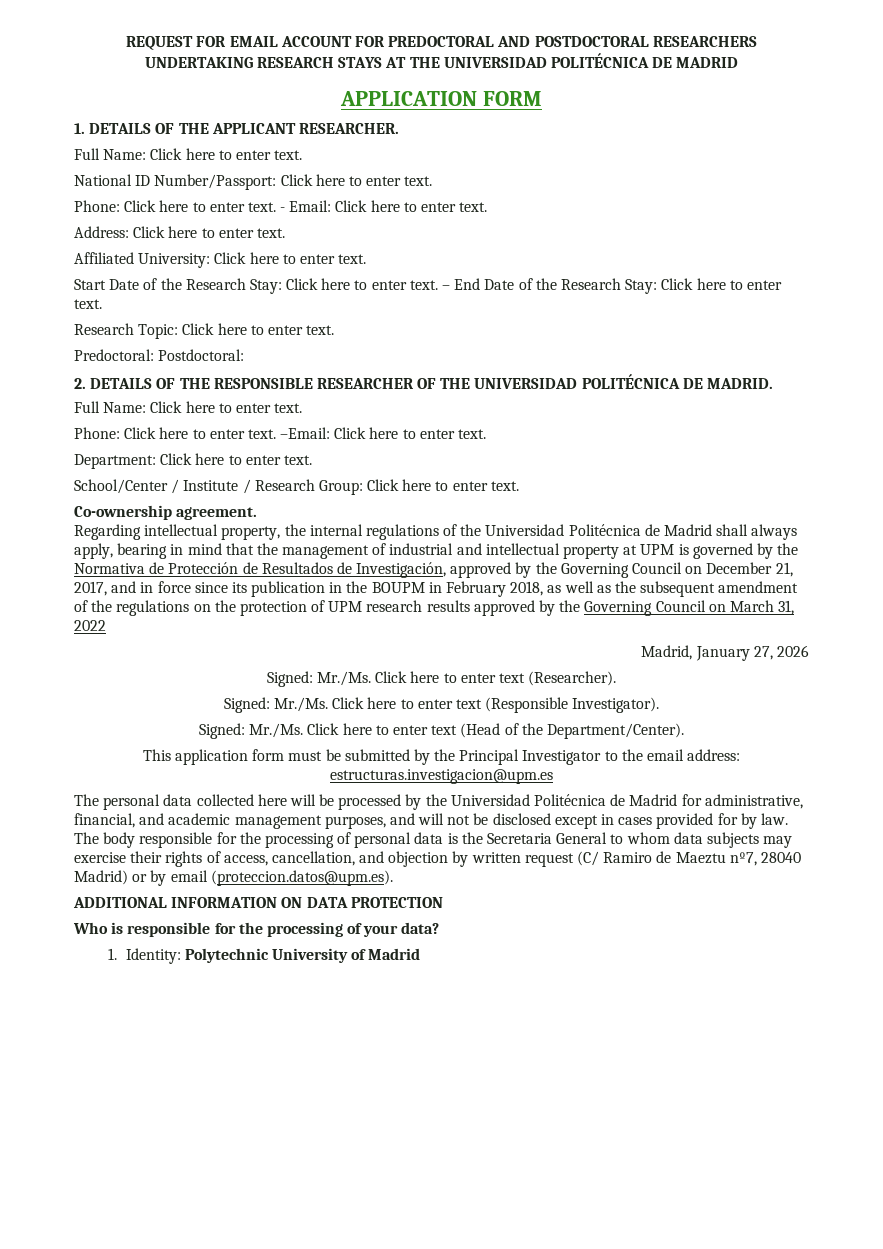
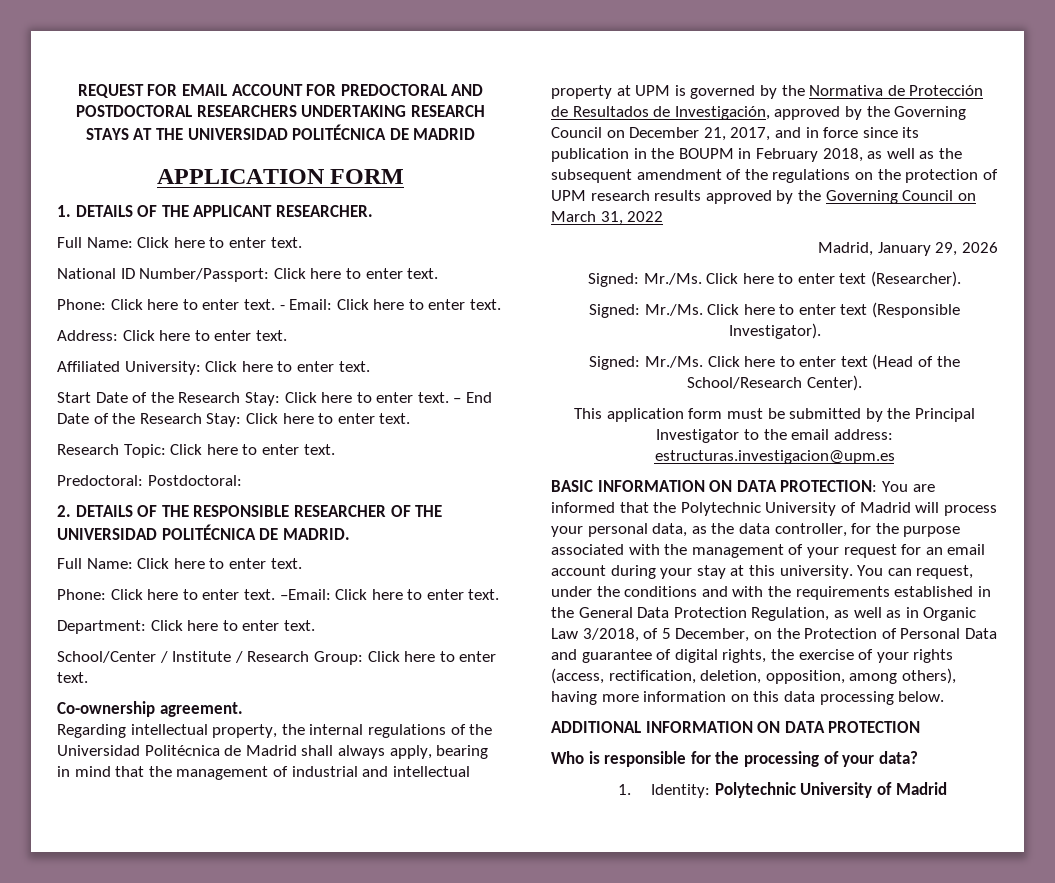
- Madrid, January 27, 2026
+ Madrid, January 29, 2026
- Signed: Mr./Ms. Click here to enter text (Head of the Department/Center).
+ Signed: Mr./Ms. Click here to enter text (Head of the School/Research Center).
- The personal data collected here will be processed by the Universidad Politécnica de Madrid for administrative, financial, and academic management purposes, and will not be disclosed except in cases provided for by law. The body responsible for the processing of personal data is the Secretaria General to whom data subjects may exercise their rights of access, cancellation, and objection by written request (C/ Ramiro de Maeztu nº7, 28040 Madrid) or by email (proteccion.datos@upm.es).
+ BASIC INFORMATION ON DATA PROTECTION: You are informed that the Polytechnic University of Madrid will process your personal data, as the data controller, for the purpose associated with the management of your request for an email account during your stay at this university. You can request, under the conditions and with the requirements established in the General Data Protection Regulation, as well as in Organic Law 3/2018, of 5 December, on the Protection of Personal Data and guarantee of digital rights, the exercise of your rights (access, rectification, deletion, opposition, among others), having more information on this data processing below.

